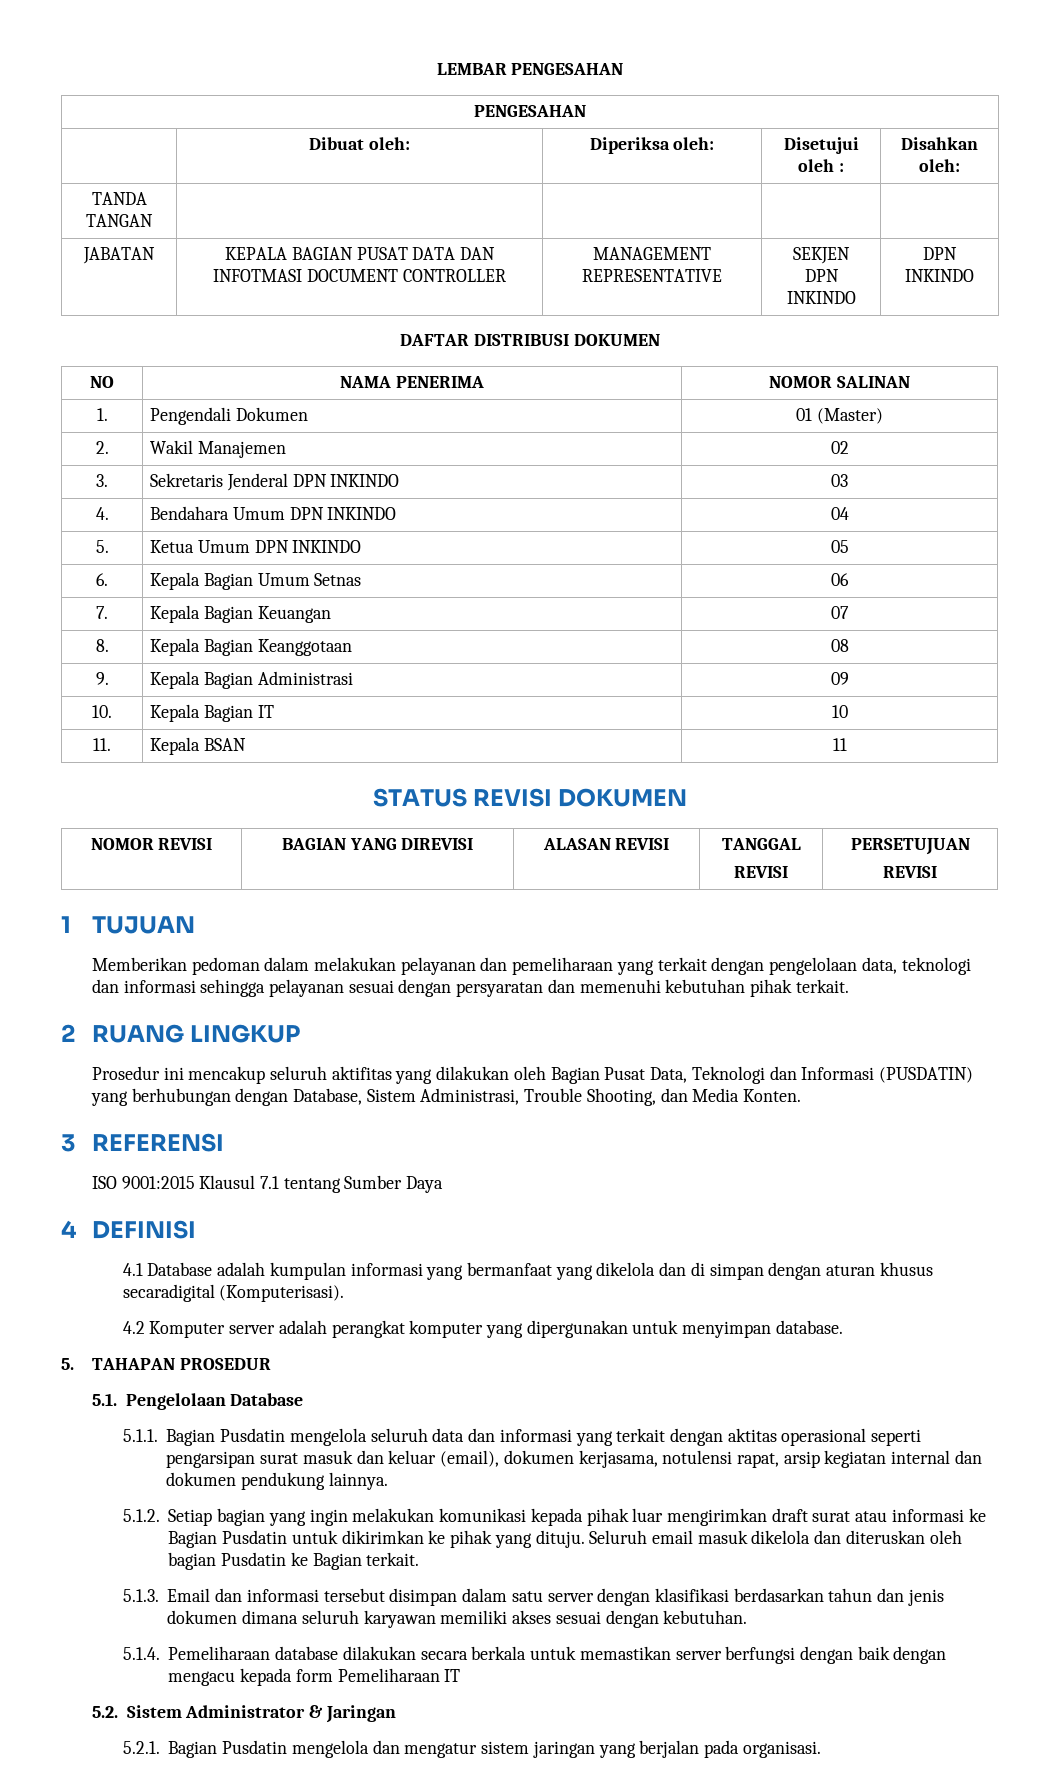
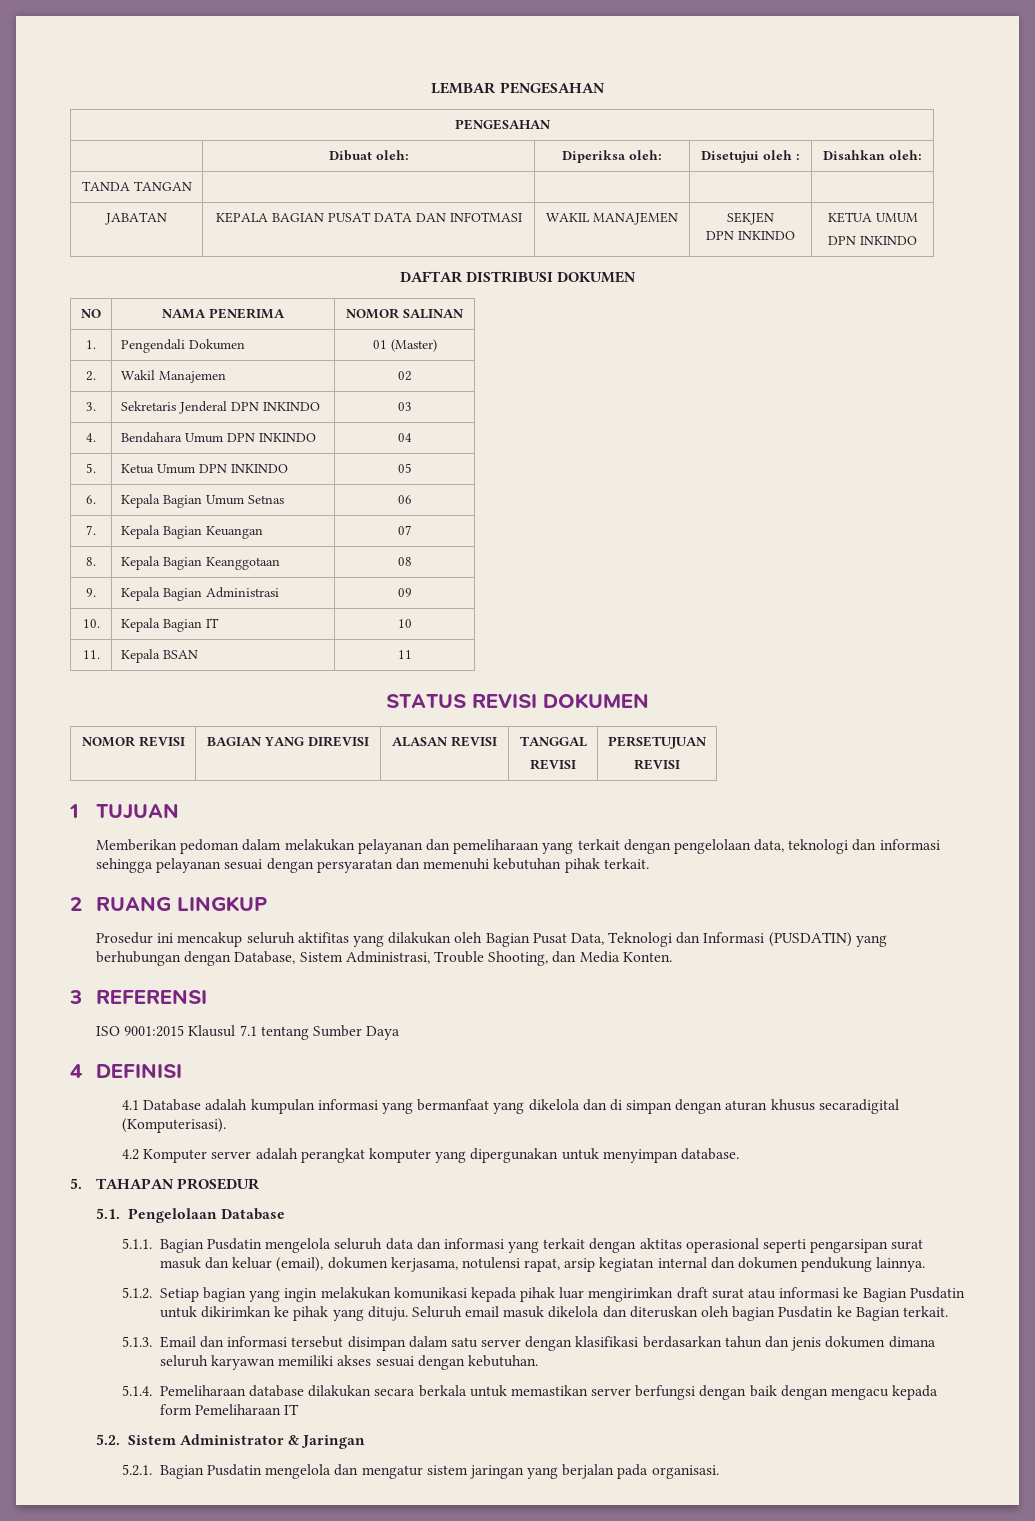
- JABATAN | KEPALA BAGIAN PUSAT DATA DAN INFOTMASI DOCUMENT CONTROLLER | MANAGEMENT REPRESENTATIVE | SEKJEN
- DPN INKINDO | DPN INKINDO
+ JABATAN | KEPALA BAGIAN PUSAT DATA DAN INFOTMASI | WAKIL MANAJEMEN | SEKJEN
+ DPN INKINDO | KETUA UMUM
+ DPN INKINDO

